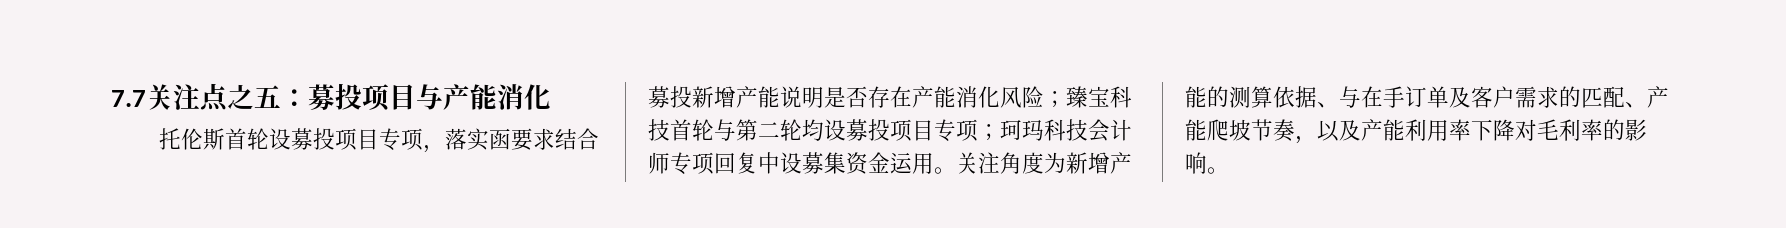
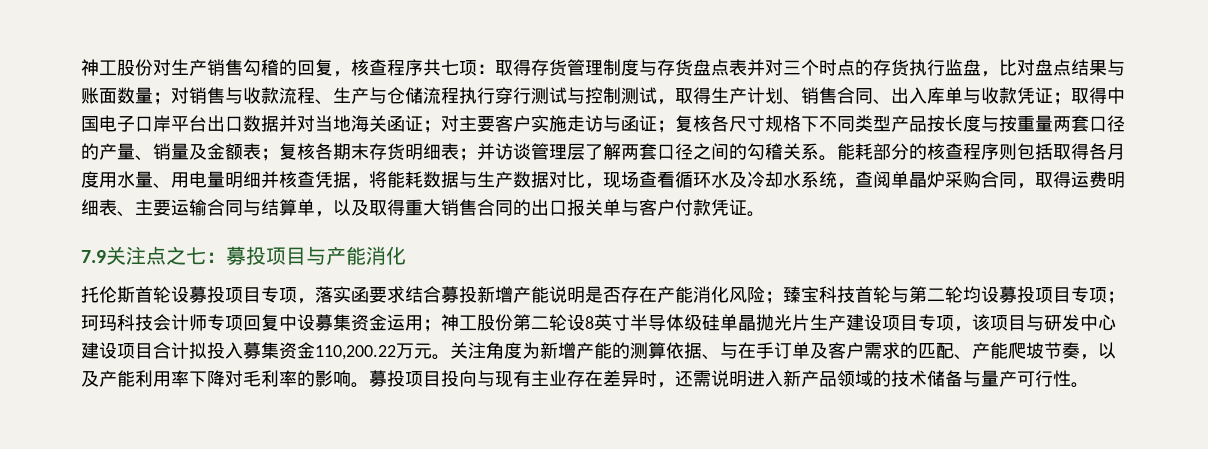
- 7.7关注点之五：募投项目与产能消化
+ 神工股份对生产销售勾稽的回复，核查程序共七项：取得存货管理制度与存货盘点表并对三个时点的存货执行监盘，比对盘点结果与账面数量；对销售与收款流程、生产与仓储流程执行穿行测试与控制测试，取得生产计划、销售合同、出入库单与收款凭证；取得中国电子口岸平台出口数据并对当地海关函证；对主要客户实施走访与函证；复核各尺寸规格下不同类型产品按长度与按重量两套口径的产量、销量及金额表；复核各期末存货明细表；并访谈管理层了解两套口径之间的勾稽关系。能耗部分的核查程序则包括取得各月度用水量、用电量明细并核查凭据，将能耗数据与生产数据对比，现场查看循环水及冷却水系统，查阅单晶炉采购合同，取得运费明细表、主要运输合同与结算单，以及取得重大销售合同的出口报关单与客户付款凭证。
+ 7.9关注点之七：募投项目与产能消化
- 托伦斯首轮设募投项目专项，落实函要求结合募投新增产能说明是否存在产能消化风险；臻宝科技首轮与第二轮均设募投项目专项；珂玛科技会计师专项回复中设募集资金运用。
+ 托伦斯首轮设募投项目专项，落实函要求结合募投新增产能说明是否存在产能消化风险；臻宝科技首轮与第二轮均设募投项目专项；珂玛科技会计师专项回复中设募集资金运用；神工股份第二轮设8英寸半导体级硅单晶抛光片生产建设项目专项，该项目与研发中心建设项目合计拟投入募集资金110,200.22万元。
+ 募投项目投向与现有主业存在差异时，还需说明进入新产品领域的技术储备与量产可行性。

